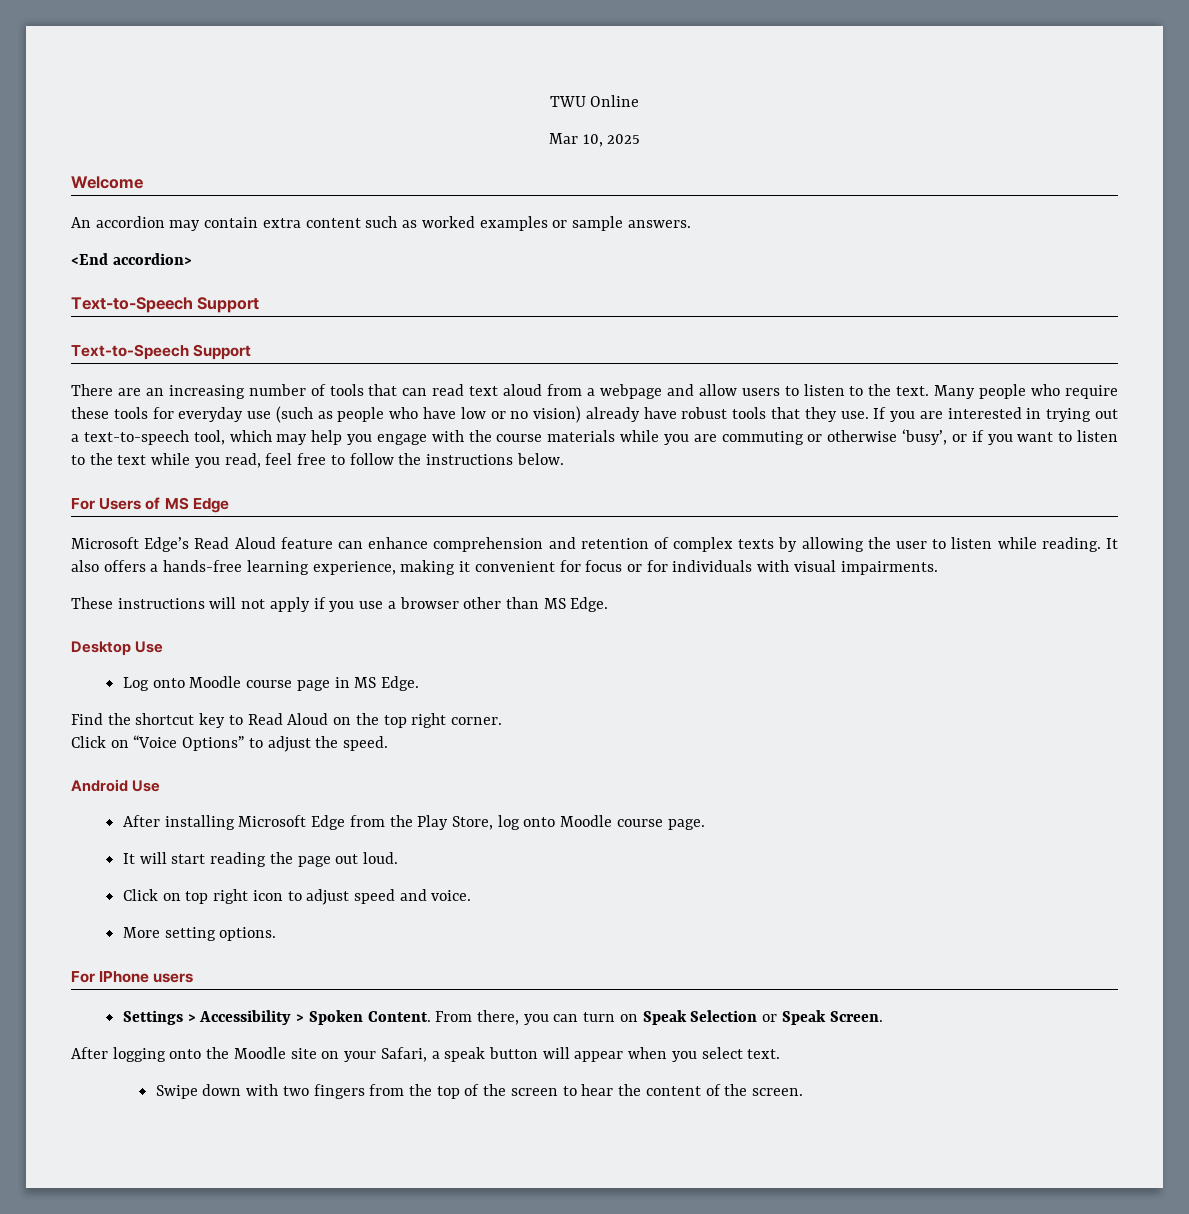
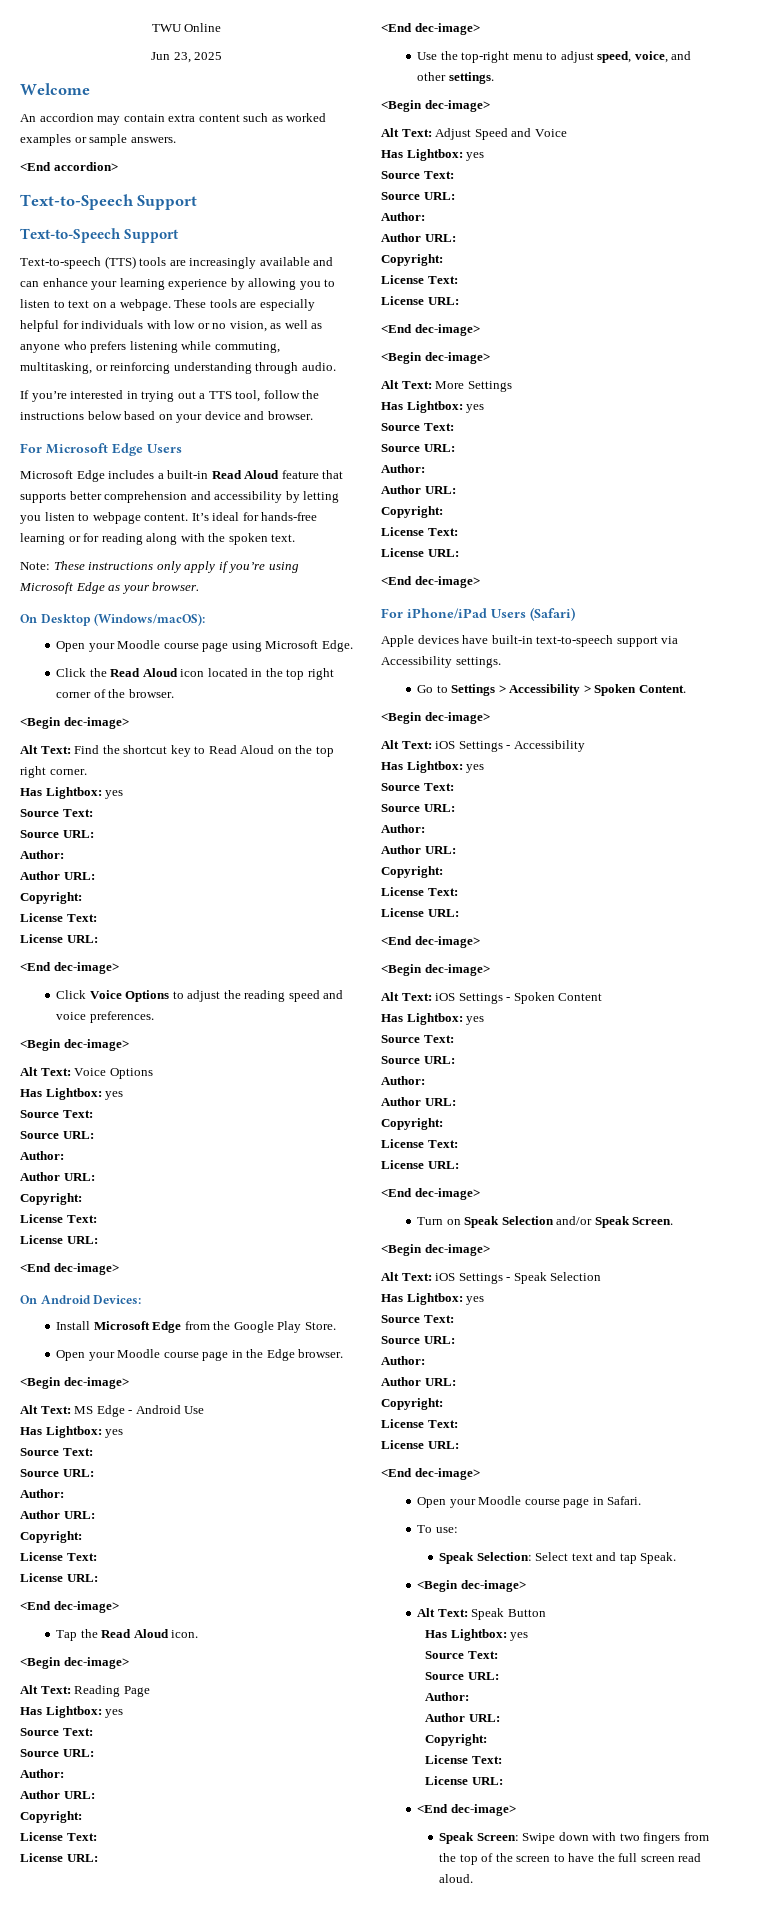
- Mar 10, 2025
+ Jun 23, 2025
- There are an increasing number of tools that can read text aloud from a webpage and allow users to listen to the text. Many people who require these tools for everyday use (such as people who have low or no vision) already have robust tools that they use. If you are interested in trying out a text-to-speech tool, which may help you engage with the course materials while you are commuting or otherwise ‘busy’, or if you want to listen to the text while you read, feel free to follow the instructions below.
- For Users of MS Edge
- Microsoft Edge’s Read Aloud feature can enhance comprehension and retention of complex texts by allowing the user to listen while reading. It also offers a hands-free learning experience, making it convenient for focus or for individuals with visual impairments.
- These instructions will not apply if you use a browser other than MS Edge.
- Desktop Use
- Log onto Moodle course page in MS Edge.
- Find the shortcut key to Read Aloud on the top right corner.
- Click on “Voice Options” to adjust the speed.
- Android Use
- After installing Microsoft Edge from the Play Store, log onto Moodle course page.
- It will start reading the page out loud.
- Click on top right icon to adjust speed and voice.
- More setting options.
- For IPhone users
- Settings > Accessibility > Spoken Content. From there, you can turn on Speak Selection or Speak Screen.
- After logging onto the Moodle site on your Safari, a speak button will appear when you select text.
- Swipe down with two fingers from the top of the screen to hear the content of the screen.
+ Text-to-speech (TTS) tools are increasingly available and can enhance your learning experience by allowing you to listen to text on a webpage. These tools are especially helpful for individuals with low or no vision, as well as anyone who prefers listening while commuting, multitasking, or reinforcing understanding through audio.
+ If you’re interested in trying out a TTS tool, follow the instructions below based on your device and browser.
+ For Microsoft Edge Users
+ Microsoft Edge includes a built-in Read Aloud feature that supports better comprehension and accessibility by letting you listen to webpage content. It’s ideal for hands-free learning or for reading along with the spoken text.
+ Note: These instructions only apply if you’re using Microsoft Edge as your browser.
+ On Desktop (Windows/macOS):
+ Open your Moodle course page using Microsoft Edge.
+ Click the Read Aloud icon located in the top right corner of the browser.
+ <Begin dec-image>
+ Alt Text: Find the shortcut key to Read Aloud on the top right corner.
+ Has Lightbox: yes
+ Source Text:
+ Source URL:
+ Author:
+ Author URL:
+ Copyright:
+ License Text:
+ License URL:
+ <End dec-image>
+ Click Voice Options to adjust the reading speed and voice preferences.
+ <Begin dec-image>
+ Alt Text: Voice Options
+ Has Lightbox: yes
+ Source Text:
+ Source URL:
+ Author:
+ Author URL:
+ Copyright:
+ License Text:
+ License URL:
+ <End dec-image>
+ On Android Devices:
+ Install Microsoft Edge from the Google Play Store.
+ Open your Moodle course page in the Edge browser.
+ <Begin dec-image>
+ Alt Text: MS Edge - Android Use
+ Has Lightbox: yes
+ Source Text:
+ Source URL:
+ Author:
+ Author URL:
+ Copyright:
+ License Text:
+ License URL:
+ <End dec-image>
+ Tap the Read Aloud icon.
+ <Begin dec-image>
+ Alt Text: Reading Page
+ Has Lightbox: yes
+ Source Text:
+ Source URL:
+ Author:
+ Author URL:
+ Copyright:
+ License Text:
+ License URL:
+ <End dec-image>
+ Use the top-right menu to adjust speed, voice, and other settings.
+ <Begin dec-image>
+ Alt Text: Adjust Speed and Voice
+ Has Lightbox: yes
+ Source Text:
+ Source URL:
+ Author:
+ Author URL:
+ Copyright:
+ License Text:
+ License URL:
+ <End dec-image>
+ <Begin dec-image>
+ Alt Text: More Settings
+ Has Lightbox: yes
+ Source Text:
+ Source URL:
+ Author:
+ Author URL:
+ Copyright:
+ License Text:
+ License URL:
+ <End dec-image>
+ For iPhone/iPad Users (Safari)
+ Apple devices have built-in text-to-speech support via Accessibility settings.
+ Go to Settings > Accessibility > Spoken Content.
+ <Begin dec-image>
+ Alt Text: iOS Settings - Accessibility
+ Has Lightbox: yes
+ Source Text:
+ Source URL:
+ Author:
+ Author URL:
+ Copyright:
+ License Text:
+ License URL:
+ <End dec-image>
+ <Begin dec-image>
+ Alt Text: iOS Settings - Spoken Content
+ Has Lightbox: yes
+ Source Text:
+ Source URL:
+ Author:
+ Author URL:
+ Copyright:
+ License Text:
+ License URL:
+ <End dec-image>
+ Turn on Speak Selection and/or Speak Screen.
+ <Begin dec-image>
+ Alt Text: iOS Settings - Speak Selection
+ Has Lightbox: yes
+ Source Text:
+ Source URL:
+ Author:
+ Author URL:
+ Copyright:
+ License Text:
+ License URL:
+ <End dec-image>
+ Open your Moodle course page in Safari.
+ To use:
+ Speak Selection: Select text and tap Speak.
+ <Begin dec-image>
+ Alt Text: Speak Button
+ Has Lightbox: yes
+ Source Text:
+ Source URL:
+ Author:
+ Author URL:
+ Copyright:
+ License Text:
+ License URL:
+ <End dec-image>
+ Speak Screen: Swipe down with two fingers from the top of the screen to have the full screen read aloud.

